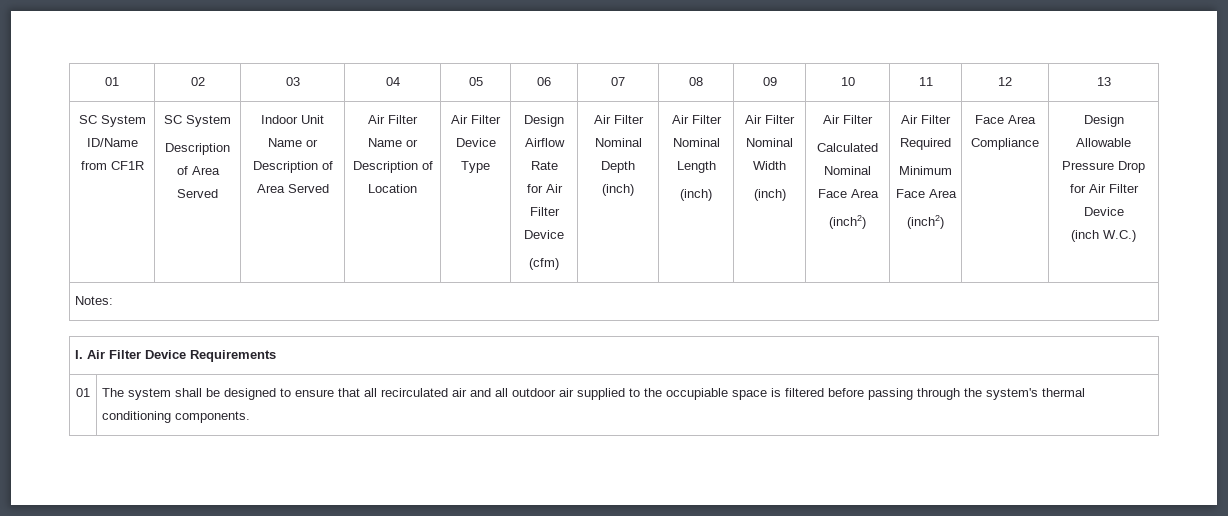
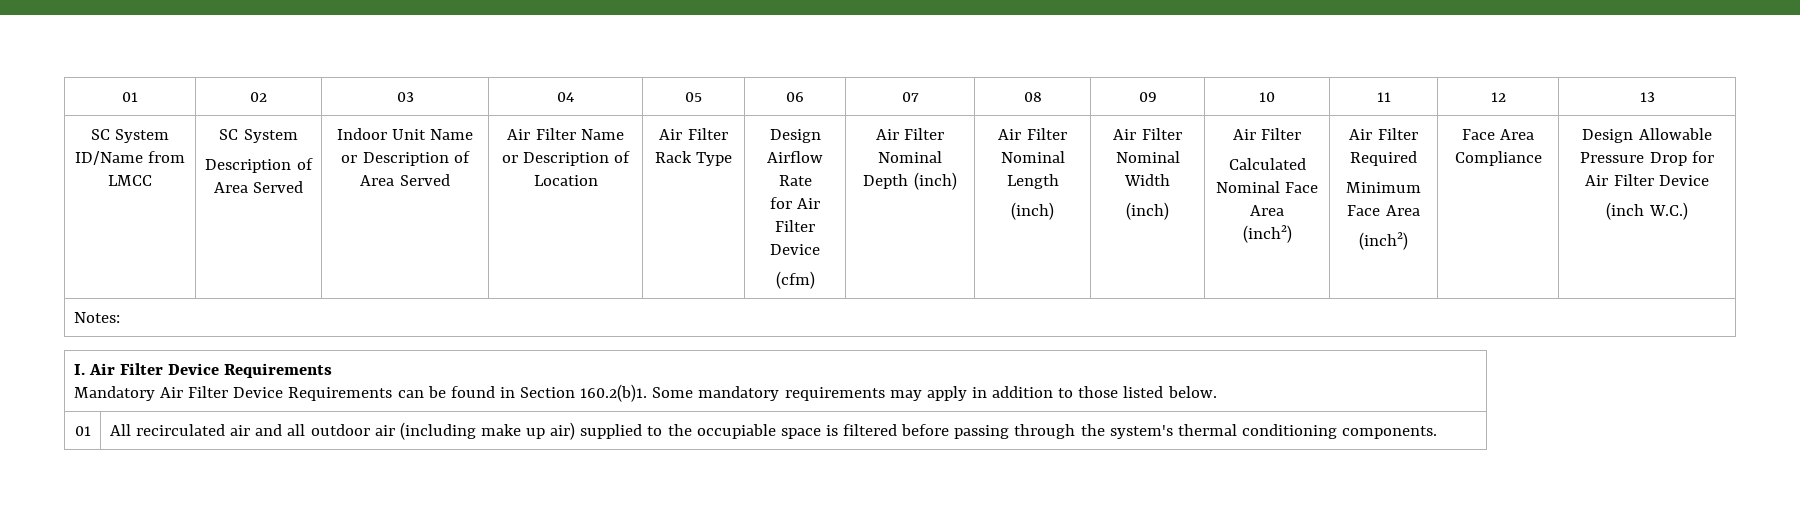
- SC System ID/Name from CF1R
+ SC System ID/Name from LMCC
- Air Filter Device Type
+ Air Filter Rack Type
  I. Air Filter Device Requirements
- 01 | The system shall be designed to ensure that all recirculated air and all outdoor air supplied to the occupiable space is filtered before passing through the system's thermal conditioning components.
+ Mandatory Air Filter Device Requirements can be found in Section 160.2(b)1. Some mandatory requirements may apply in addition to those listed below.
+ 01 | All recirculated air and all outdoor air (including make up air) supplied to the occupiable space is filtered before passing through the system's thermal conditioning components.

